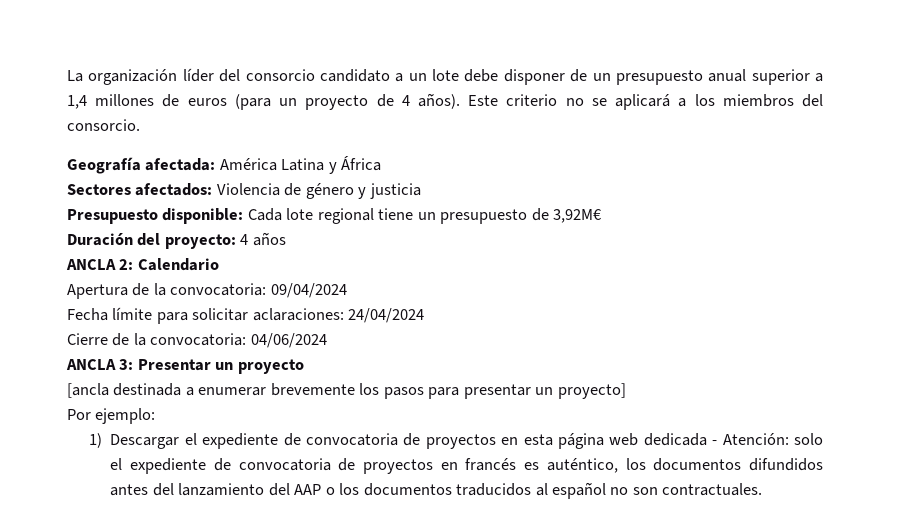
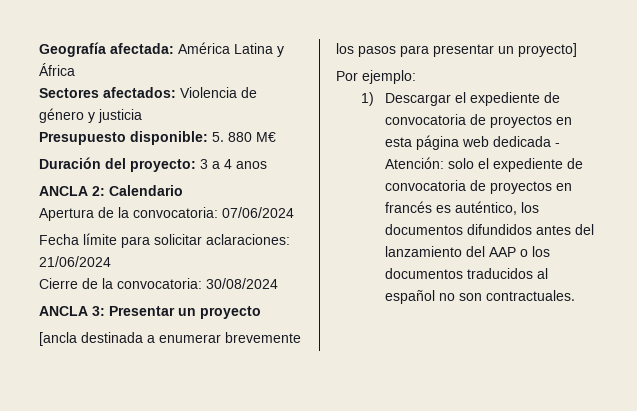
- La organización líder del consorcio candidato a un lote debe disponer de un presupuesto anual superior a 1,4 millones de euros (para un proyecto de 4 años). Este criterio no se aplicará a los miembros del consorcio.
- Presupuesto disponible: Cada lote regional tiene un presupuesto de 3,92M€
+ Presupuesto disponible: 5. 880 M€
- Duración del proyecto: 4 años
+ Duración del proyecto: 3 a 4 anos
- Apertura de la convocatoria: 09/04/2024
+ Apertura de la convocatoria: 07/06/2024
- Fecha límite para solicitar aclaraciones: 24/04/2024
+ Fecha límite para solicitar aclaraciones: 21/06/2024
- Cierre de la convocatoria: 04/06/2024
+ Cierre de la convocatoria: 30/08/2024

